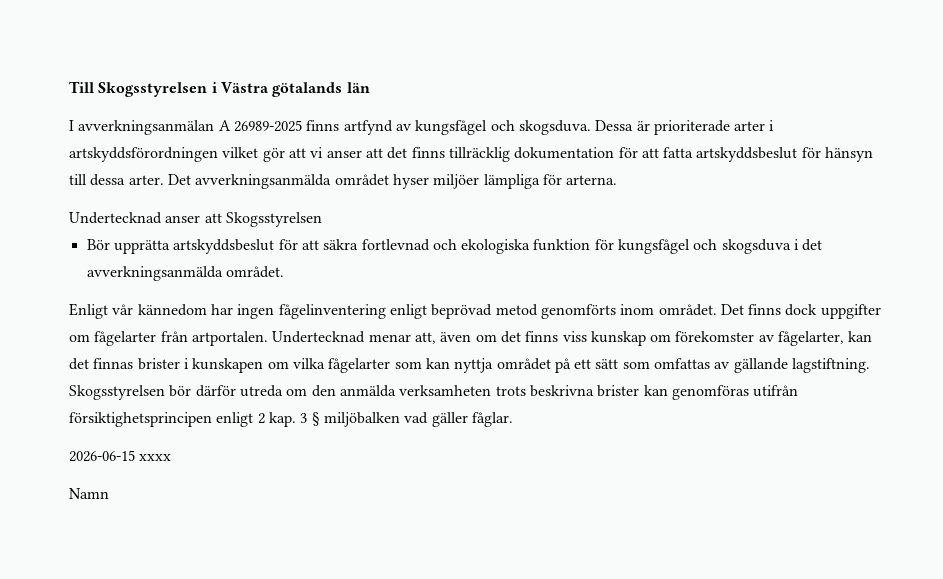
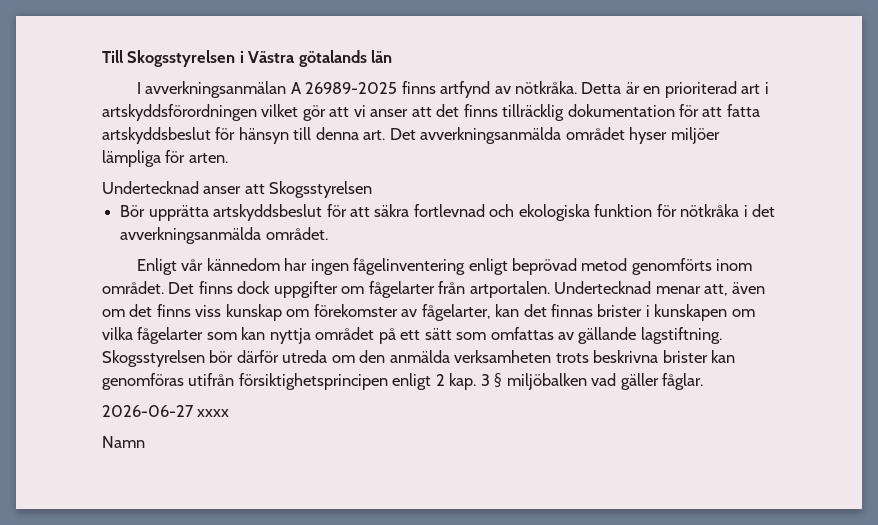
- I avverkningsanmälan A 26989-2025 finns artfynd av kungsfågel och skogsduva. Dessa är prioriterade arter i artskyddsförordningen vilket gör att vi anser att det finns tillräcklig dokumentation för att fatta artskyddsbeslut för hänsyn till dessa arter. Det avverkningsanmälda området hyser miljöer lämpliga för arterna.
+ I avverkningsanmälan A 26989-2025 finns artfynd av nötkråka. Detta är en prioriterad art i artskyddsförordningen vilket gör att vi anser att det finns tillräcklig dokumentation för att fatta artskyddsbeslut för hänsyn till denna art. Det avverkningsanmälda området hyser miljöer lämpliga för arten.
- Bör upprätta artskyddsbeslut för att säkra fortlevnad och ekologiska funktion för kungsfågel och skogsduva i det avverkningsanmälda området.
+ Bör upprätta artskyddsbeslut för att säkra fortlevnad och ekologiska funktion för nötkråka i det avverkningsanmälda området.
- 2026-06-15 xxxx
+ 2026-06-27 xxxx

